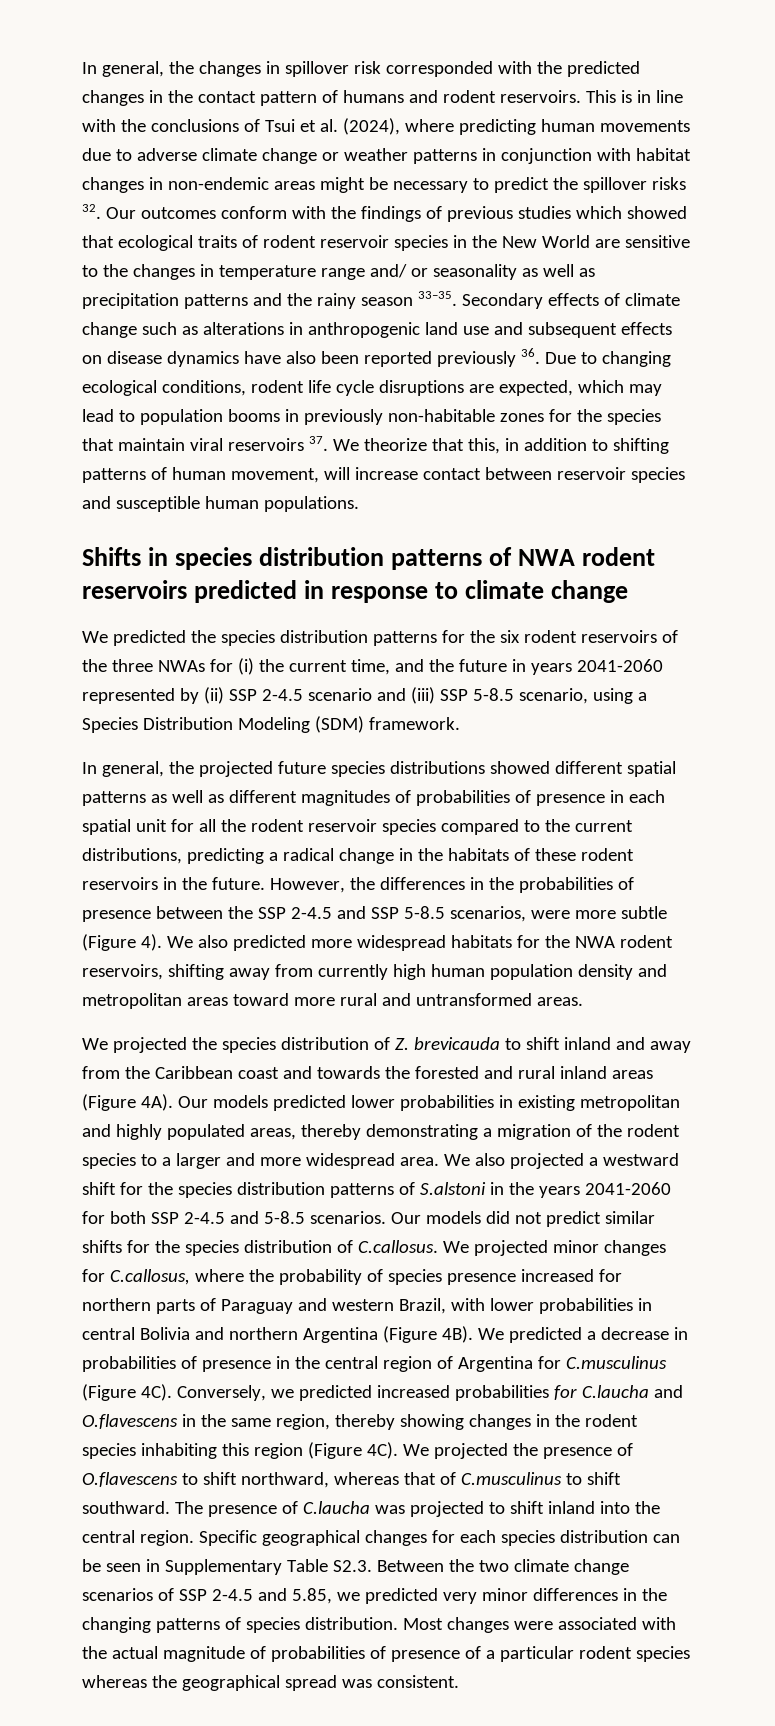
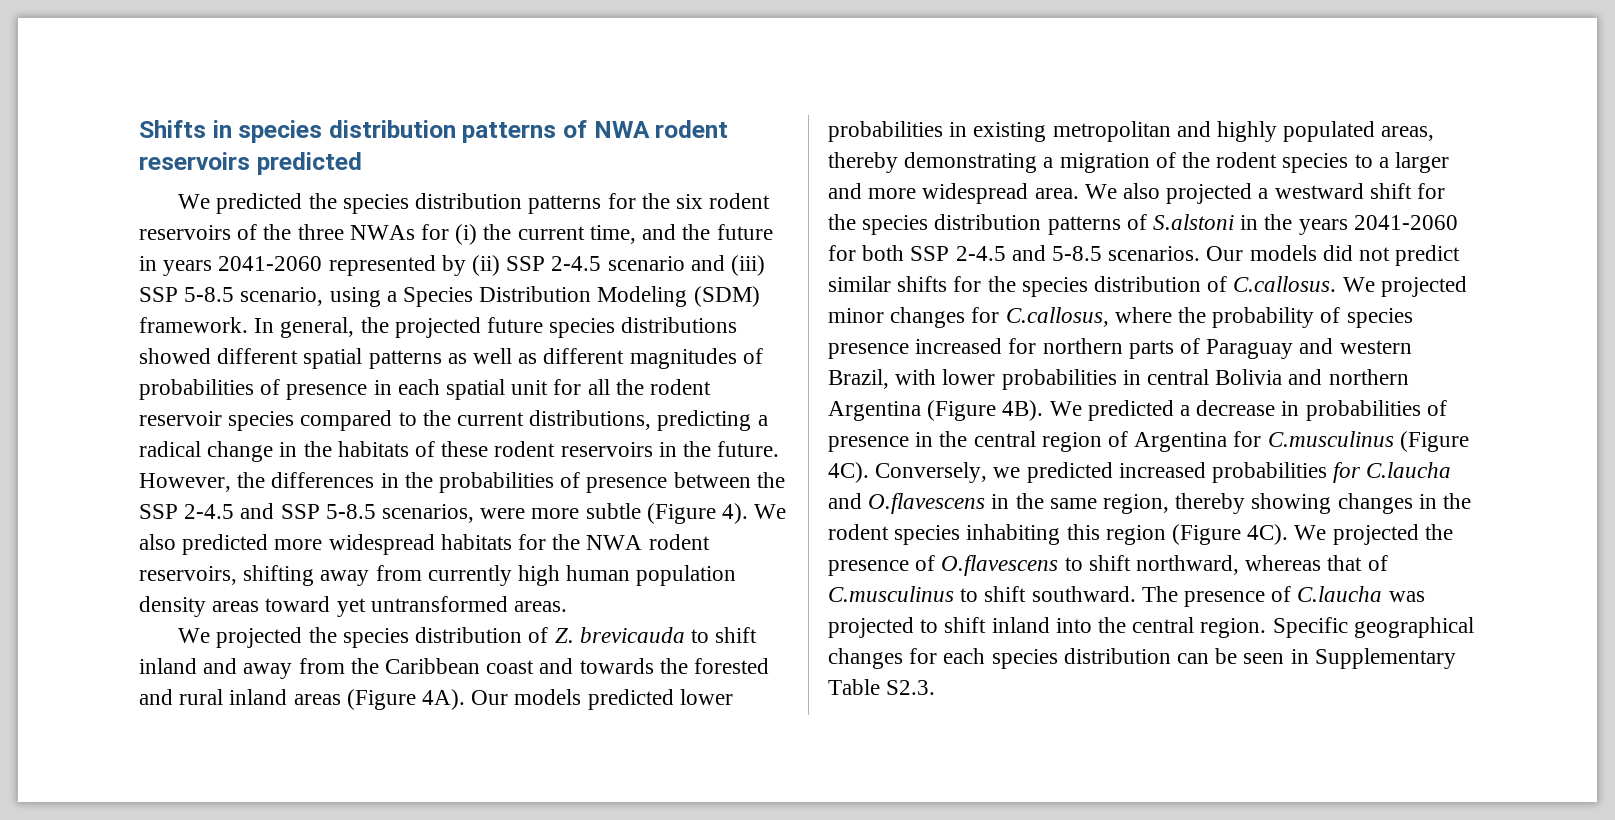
- In general, the changes in spillover risk corresponded with the predicted changes in the contact pattern of humans and rodent reservoirs. This is in line with the conclusions of Tsui et al. (2024), where predicting human movements due to adverse climate change or weather patterns in conjunction with habitat changes in non-endemic areas might be necessary to predict the spillover risks 32. Our outcomes conform with the findings of previous studies which showed that ecological traits of rodent reservoir species in the New World are sensitive to the changes in temperature range and/ or seasonality as well as precipitation patterns and the rainy season 33–35. Secondary effects of climate change such as alterations in anthropogenic land use and subsequent effects on disease dynamics have also been reported previously 36. Due to changing ecological conditions, rodent life cycle disruptions are expected, which may lead to population booms in previously non-habitable zones for the species that maintain viral reservoirs 37. We theorize that this, in addition to shifting patterns of human movement, will increase contact between reservoir species and susceptible human populations.
- Shifts in species distribution patterns of NWA rodent reservoirs predicted in response to climate change
+ Shifts in species distribution patterns of NWA rodent reservoirs predicted
- We predicted the species distribution patterns for the six rodent reservoirs of the three NWAs for (i) the current time, and the future in years 2041-2060 represented by (ii) SSP 2-4.5 scenario and (iii) SSP 5-8.5 scenario, using a Species Distribution Modeling (SDM) framework.
- In general, the projected future species distributions showed different spatial patterns as well as different magnitudes of probabilities of presence in each spatial unit for all the rodent reservoir species compared to the current distributions, predicting a radical change in the habitats of these rodent reservoirs in the future.
+ We predicted the species distribution patterns for the six rodent reservoirs of the three NWAs for (i) the current time, and the future in years 2041-2060 represented by (ii) SSP 2-4.5 scenario and (iii) SSP 5-8.5 scenario, using a Species Distribution Modeling (SDM) framework. In general, the projected future species distributions showed different spatial patterns as well as different magnitudes of probabilities of presence in each spatial unit for all the rodent reservoir species compared to the current distributions, predicting a radical change in the habitats of these rodent reservoirs in the future.
- We also predicted more widespread habitats for the NWA rodent reservoirs, shifting away from currently high human population density and metropolitan areas toward more rural and untransformed areas.
+ We also predicted more widespread habitats for the NWA rodent reservoirs, shifting away from currently high human population density areas toward yet untransformed areas.
- Specific geographical changes for each species distribution can be seen in Supplementary Table S2.3. Between the two climate change scenarios of SSP 2-4.5 and 5.85, we predicted very minor differences in the changing patterns of species distribution. Most changes were associated with the actual magnitude of probabilities of presence of a particular rodent species whereas the geographical spread was consistent.
+ Specific geographical changes for each species distribution can be seen in Supplementary Table S2.3.

